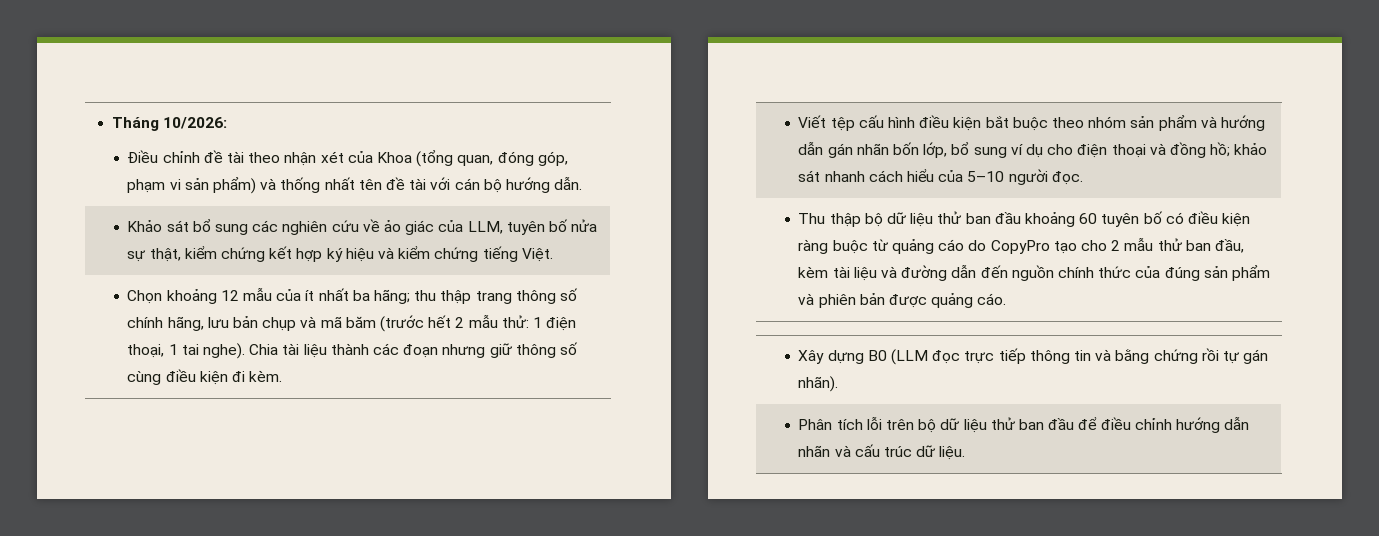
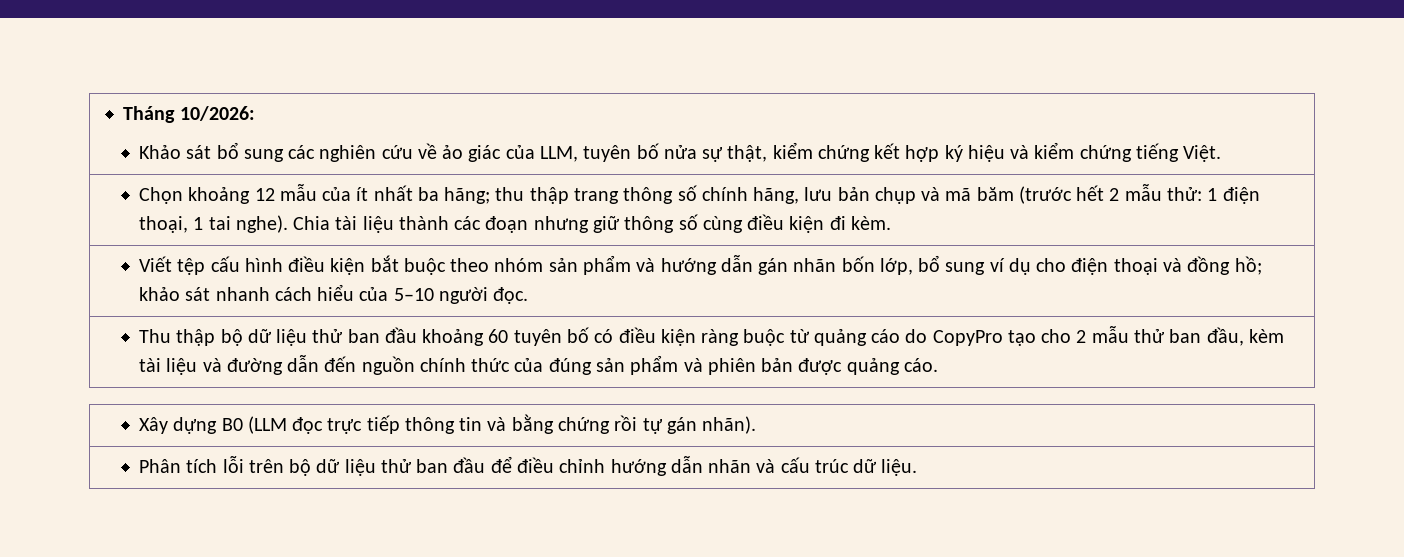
  Tháng 10/2026:
- Điều chỉnh đề tài theo nhận xét của Khoa (tổng quan, đóng góp, phạm vi sản phẩm) và thống nhất tên đề tài với cán bộ hướng dẫn.

